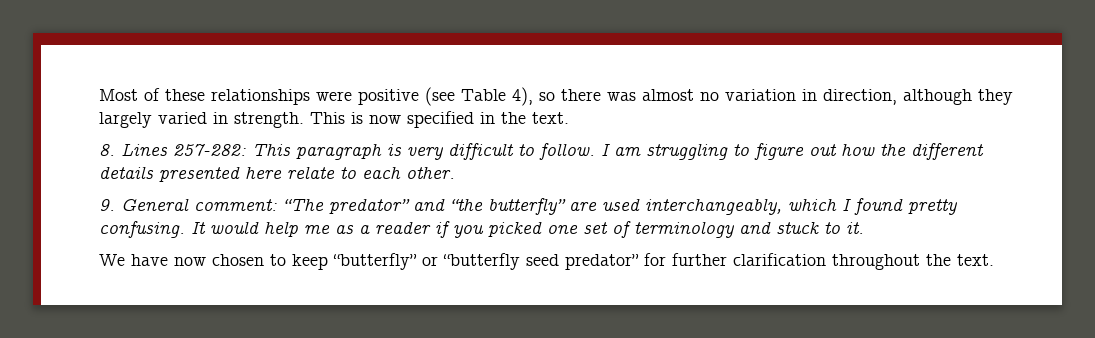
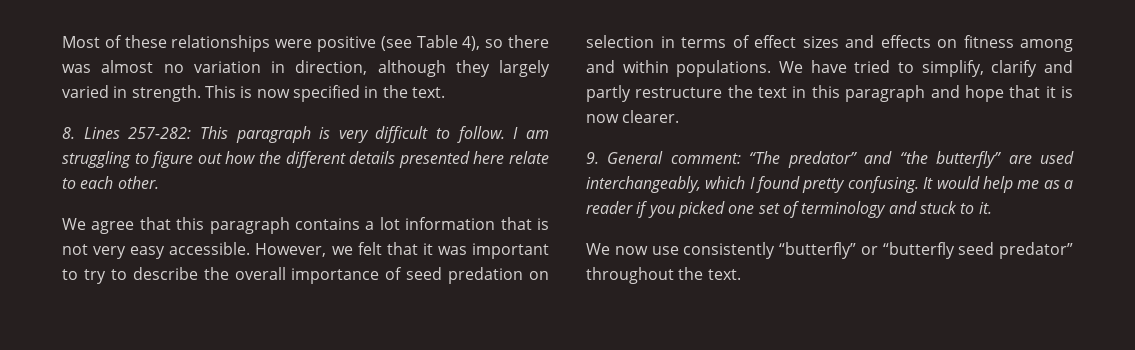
+ We agree that this paragraph contains a lot information that is not very easy accessible. However, we felt that it was important to try to describe the overall importance of seed predation on selection in terms of effect sizes and effects on fitness among and within populations. We have tried to simplify, clarify and partly restructure the text in this paragraph and hope that it is now clearer.
- We have now chosen to keep “butterfly” or “butterfly seed predator” for further clarification throughout the text.
+ We now use consistently “butterfly” or “butterfly seed predator” throughout the text.

